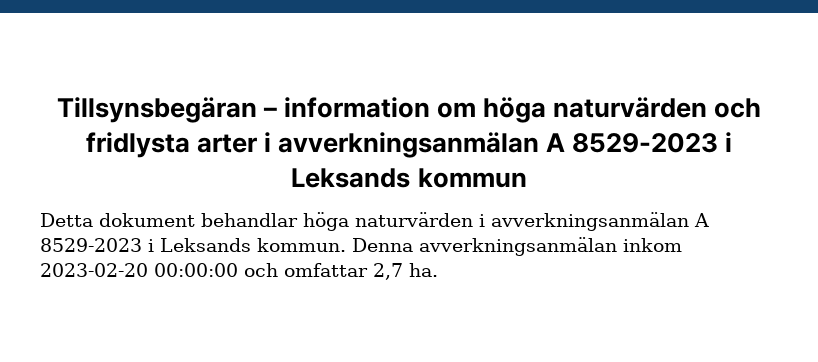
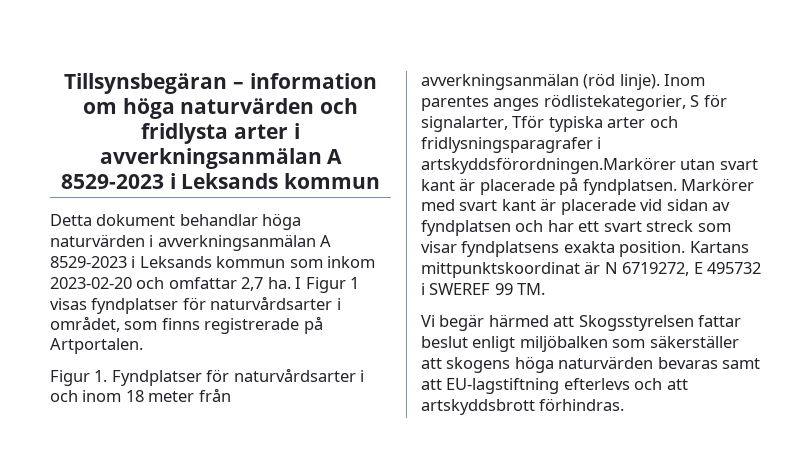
- Detta dokument behandlar höga naturvärden i avverkningsanmälan A 8529-2023 i Leksands kommun. Denna avverkningsanmälan inkom 2023-02-20 00:00:00 och omfattar 2,7 ha.
+ Detta dokument behandlar höga naturvärden i avverkningsanmälan A 8529-2023 i Leksands kommun som inkom 2023-02-20 och omfattar 2,7 ha.
+ I Figur 1 visas fyndplatser för naturvårdsarter i området, som finns registrerade på Artportalen.
+ Figur 1. Fyndplatser för naturvårdsarter i och inom 18 meter från avverkningsanmälan (röd linje). Inom parentes anges rödlistekategorier, S för signalarter, Tför typiska arter och fridlysningsparagrafer i artskyddsförordningen.Markörer utan svart kant är placerade på fyndplatsen. Markörer med svart kant är placerade vid sidan av fyndplatsen och har ett svart streck som visar fyndplatsens exakta position. Kartans mittpunktskoordinat är N 6719272, E 495732 i SWEREF 99 TM.
+ Vi begär härmed att Skogsstyrelsen fattar beslut enligt miljöbalken som säkerställer att skogens höga naturvärden bevaras samt att EU-lagstiftning efterlevs och att artskyddsbrott förhindras.

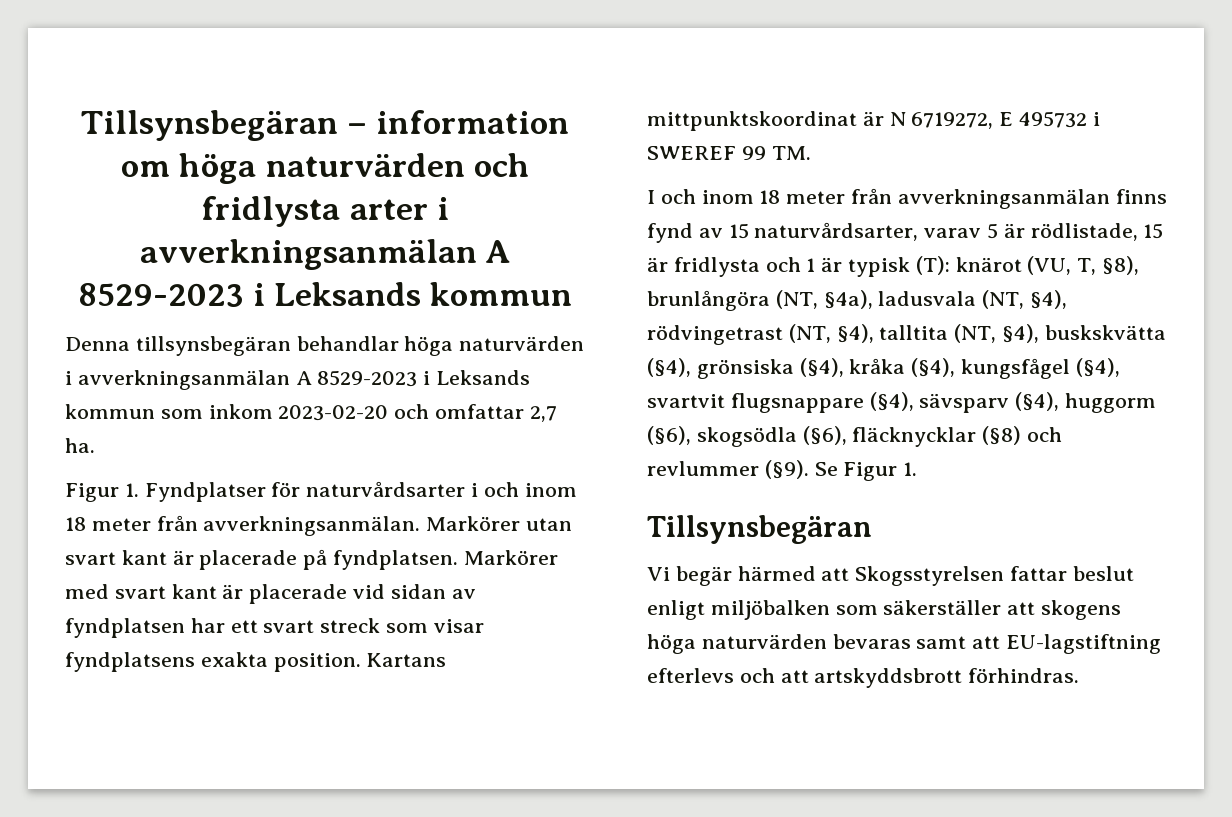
- Detta dokument behandlar höga naturvärden i avverkningsanmälan A 8529-2023 i Leksands kommun som inkom 2023-02-20 och omfattar 2,7 ha. I Figur 1 visas fyndplatser för naturvårdsarter i området, som finns registrerade på Artportalen.
+ Denna tillsynsbegäran behandlar höga naturvärden i avverkningsanmälan A 8529-2023 i Leksands kommun som inkom 2023-02-20 och omfattar 2,7 ha.
- Figur 1. Fyndplatser för naturvårdsarter i och inom 18 meter från avverkningsanmälan (röd linje). Inom parentes anges rödlistekategorier, S för signalarter, Tför typiska arter och fridlysningsparagrafer i artskyddsförordningen.Markörer utan svart kant är placerade på fyndplatsen.
+ Figur 1. Fyndplatser för naturvårdsarter i och inom 18 meter från avverkningsanmälan. Markörer utan svart kant är placerade på fyndplatsen.
- Markörer med svart kant är placerade vid sidan av fyndplatsen och har ett svart streck som visar fyndplatsens exakta position.
+ Markörer med svart kant är placerade vid sidan av fyndplatsen har ett svart streck som visar fyndplatsens exakta position.
+ I och inom 18 meter från avverkningsanmälan finns fynd av 15 naturvårdsarter, varav 5 är rödlistade, 15 är fridlysta och 1 är typisk (T): knärot (VU, T, §8), brunlångöra (NT, §4a), ladusvala (NT, §4), rödvingetrast (NT, §4), talltita (NT, §4), buskskvätta (§4), grönsiska (§4), kråka (§4), kungsfågel (§4), svartvit flugsnappare (§4), sävsparv (§4), huggorm (§6), skogsödla (§6), fläcknycklar (§8) och revlummer (§9). Se Figur 1.
+ Tillsynsbegäran

